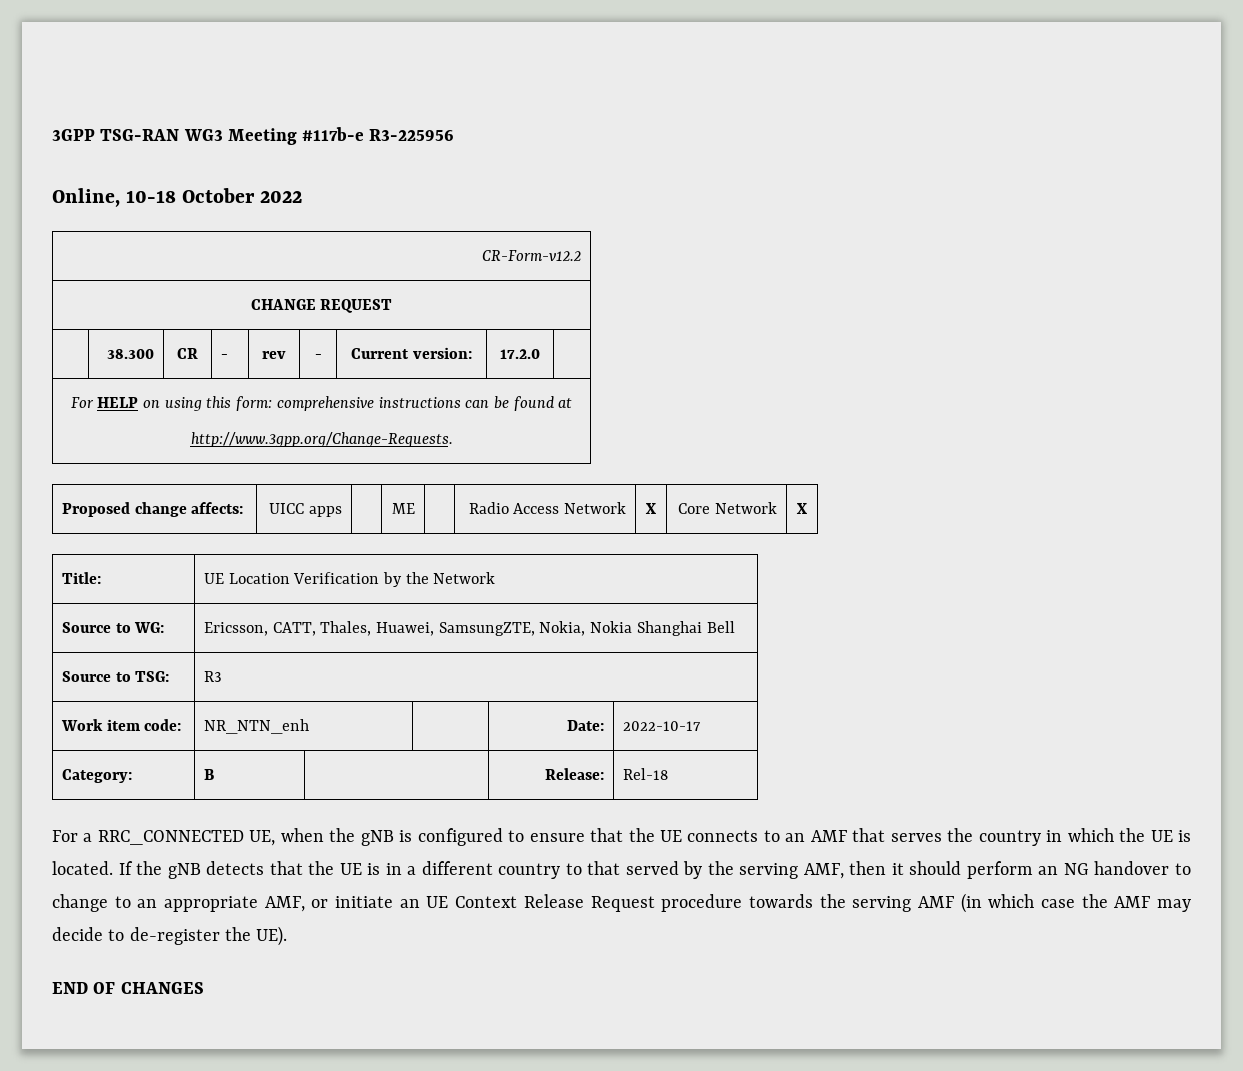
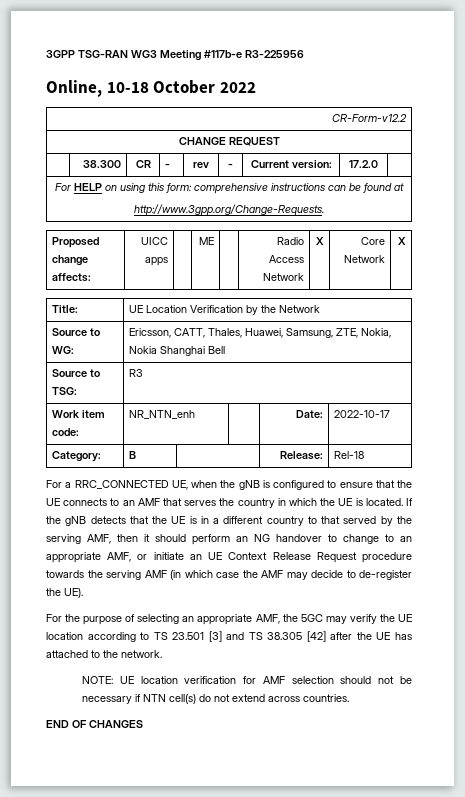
- Source to WG: | Ericsson, CATT, Thales, Huawei, SamsungZTE, Nokia, Nokia Shanghai Bell
+ Source to WG: | Ericsson, CATT, Thales, Huawei, Samsung, ZTE, Nokia, Nokia Shanghai Bell
+ For the purpose of selecting an appropriate AMF, the 5GC may verify the UE location according to TS 23.501 [3] and TS 38.305 [42] after the UE has attached to the network.
+ NOTE: UE location verification for AMF selection should not be necessary if NTN cell(s) do not extend across countries.

